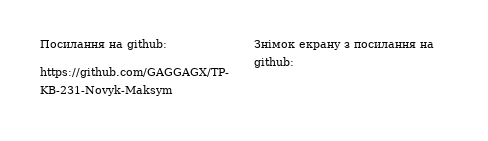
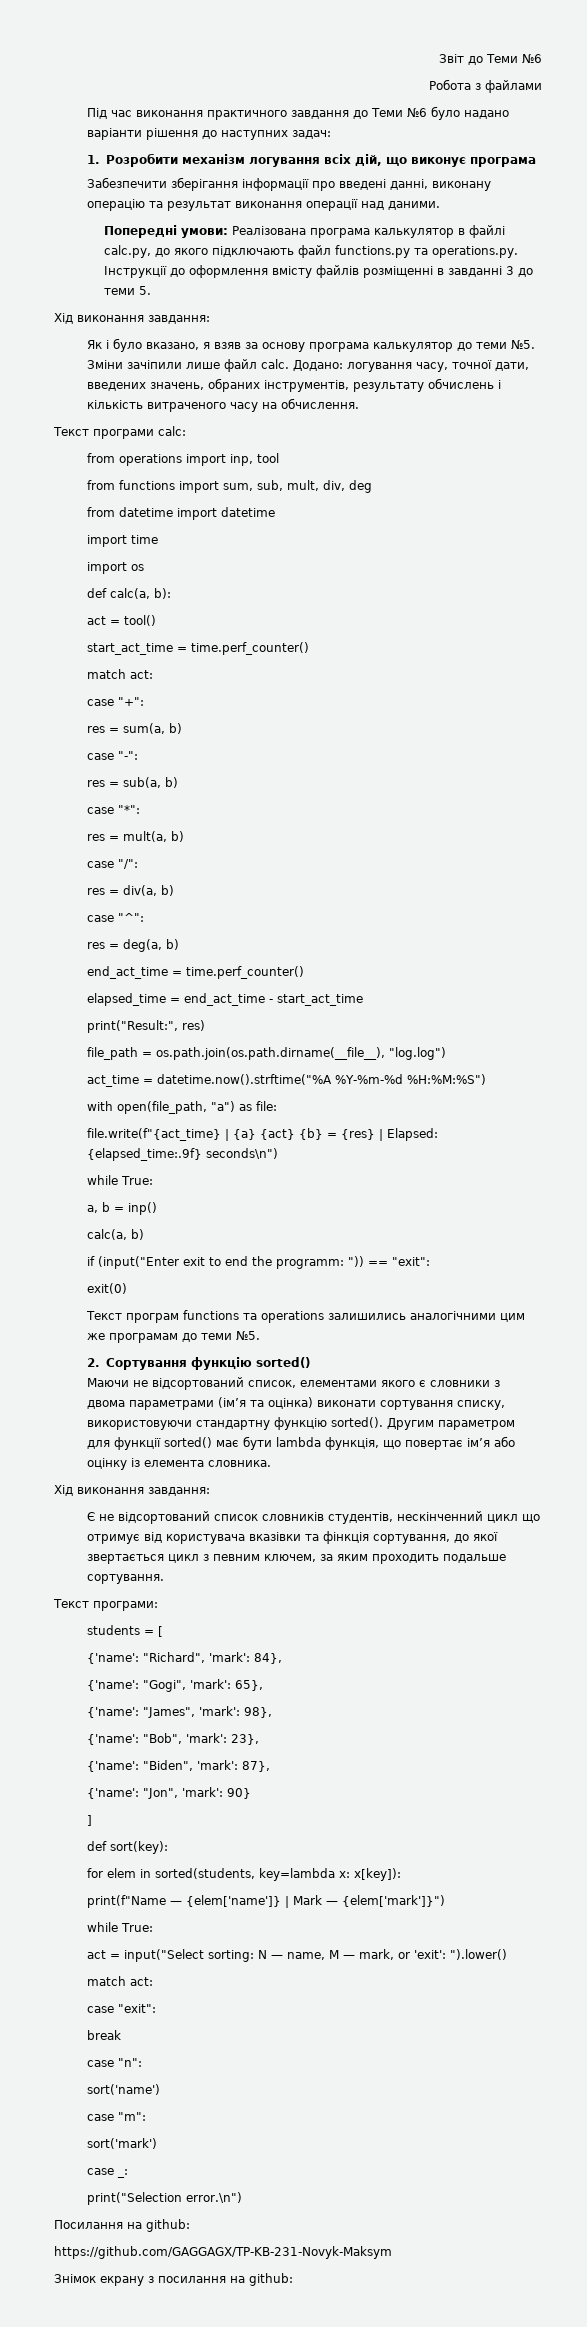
+ Звіт до Теми №6
+ Робота з файлами
+ Під час виконання практичного завдання до Теми №6 було надано варіанти рішення до наступних задач:
+ 1. Розробити механізм логування всіх дій, що виконує програма
+ Забезпечити зберігання інформації про введені данні, виконану операцію та результат виконання операції над даними.
+ Попередні умови: Реалізована програма калькулятор в файлі calc.py, до якого підключають файл functions.py та operations.py. Інструкції до оформлення вмісту файлів розміщенні в завданні 3 до теми 5.
+ Хід виконання завдання:
+ Як і було вказано, я взяв за основу програма калькулятор до теми №5. Зміни зачіпили лише файл calc. Додано: логування часу, точної дати, введених значень, обраних інструментів, результату обчислень і кількість витраченого часу на обчислення.
+ Текст програми calc:
+ from operations import inp, tool
+ from functions import sum, sub, mult, div, deg
+ from datetime import datetime
+ import time
+ import os
+ def calc(a, b):
+ act = tool()
+ start_act_time = time.perf_counter()
+ match act:
+ case "+":
+ res = sum(a, b)
+ case "-":
+ res = sub(a, b)
+ case "*":
+ res = mult(a, b)
+ case "/":
+ res = div(a, b)
+ case "^":
+ res = deg(a, b)
+ end_act_time = time.perf_counter()
+ elapsed_time = end_act_time - start_act_time
+ print("Result:", res)
+ file_path = os.path.join(os.path.dirname(__file__), "log.log")
+ act_time = datetime.now().strftime("%A %Y-%m-%d %H:%M:%S")
+ with open(file_path, "a") as file:
+ file.write(f"{act_time} | {a} {act} {b} = {res} | Elapsed: {elapsed_time:.9f} seconds\n")
+ while True:
+ a, b = inp()
+ calc(a, b)
+ if (input("Enter exit to end the programm: ")) == "exit":
+ exit(0)
+ Текст програм functions та operations залишились аналогічними цим же програмам до теми №5.
+ 2. Сортування функцію sorted()
+ Маючи не відсортований список, елементами якого є словники з двома параметрами (ім’я та оцінка) виконати сортування списку, використовуючи стандартну функцію sorted(). Другим параметром для функції sorted() має бути lambda функція, що повертає ім’я або оцінку із елемента словника.
+ Хід виконання завдання:
+ Є не відсортований список словників студентів, нескінченний цикл що отримує від користувача вказівки та фінкція сортування, до якої звертається цикл з певним ключем, за яким проходить подальше сортування.
+ Текст програми:
+ students = [
+ {'name': "Richard", 'mark': 84},
+ {'name': "Gogi", 'mark': 65},
+ {'name': "James", 'mark': 98},
+ {'name': "Bob", 'mark': 23},
+ {'name': "Biden", 'mark': 87},
+ {'name': "Jon", 'mark': 90}
+ ]
+ def sort(key):
+ for elem in sorted(students, key=lambda x: x[key]):
+ print(f"Name — {elem['name']} | Mark — {elem['mark']}")
+ while True:
+ act = input("Select sorting: N — name, M — mark, or 'exit': ").lower()
+ match act:
+ case "exit":
+ break
+ case "n":
+ sort('name')
+ case "m":
+ sort('mark')
+ case _:
+ print("Selection error.\n")

